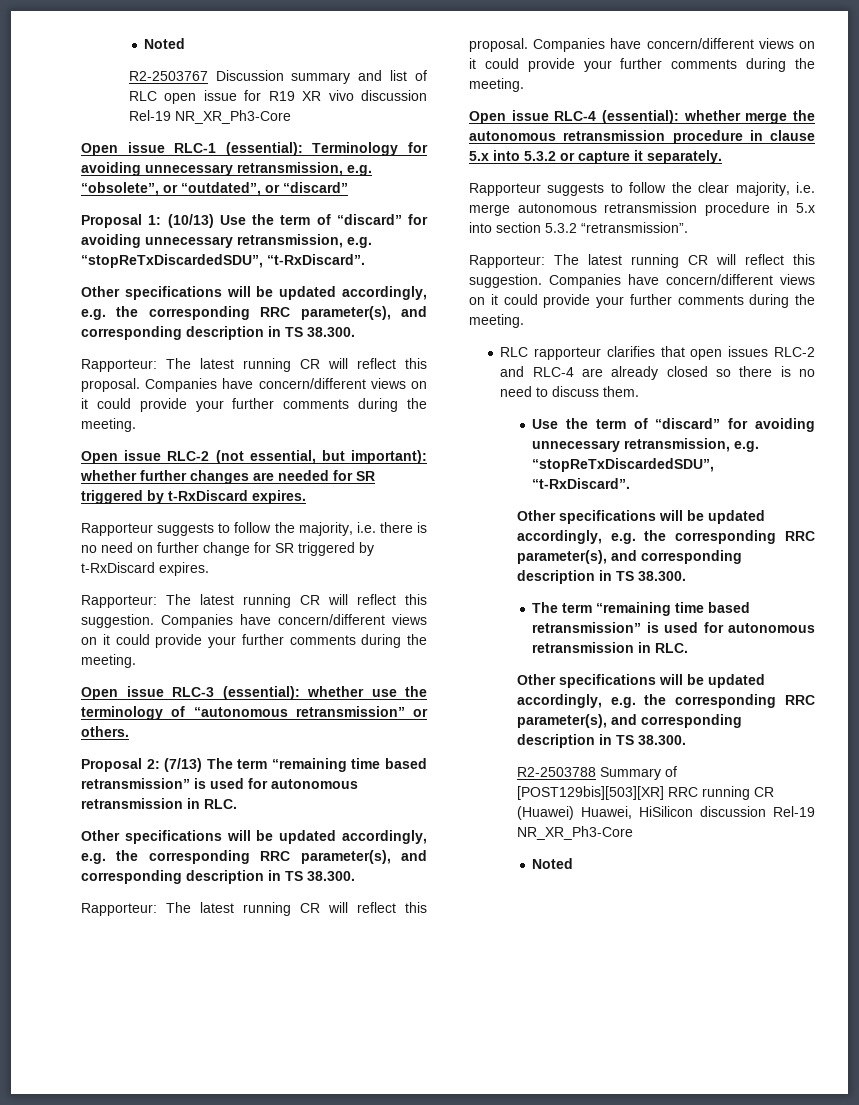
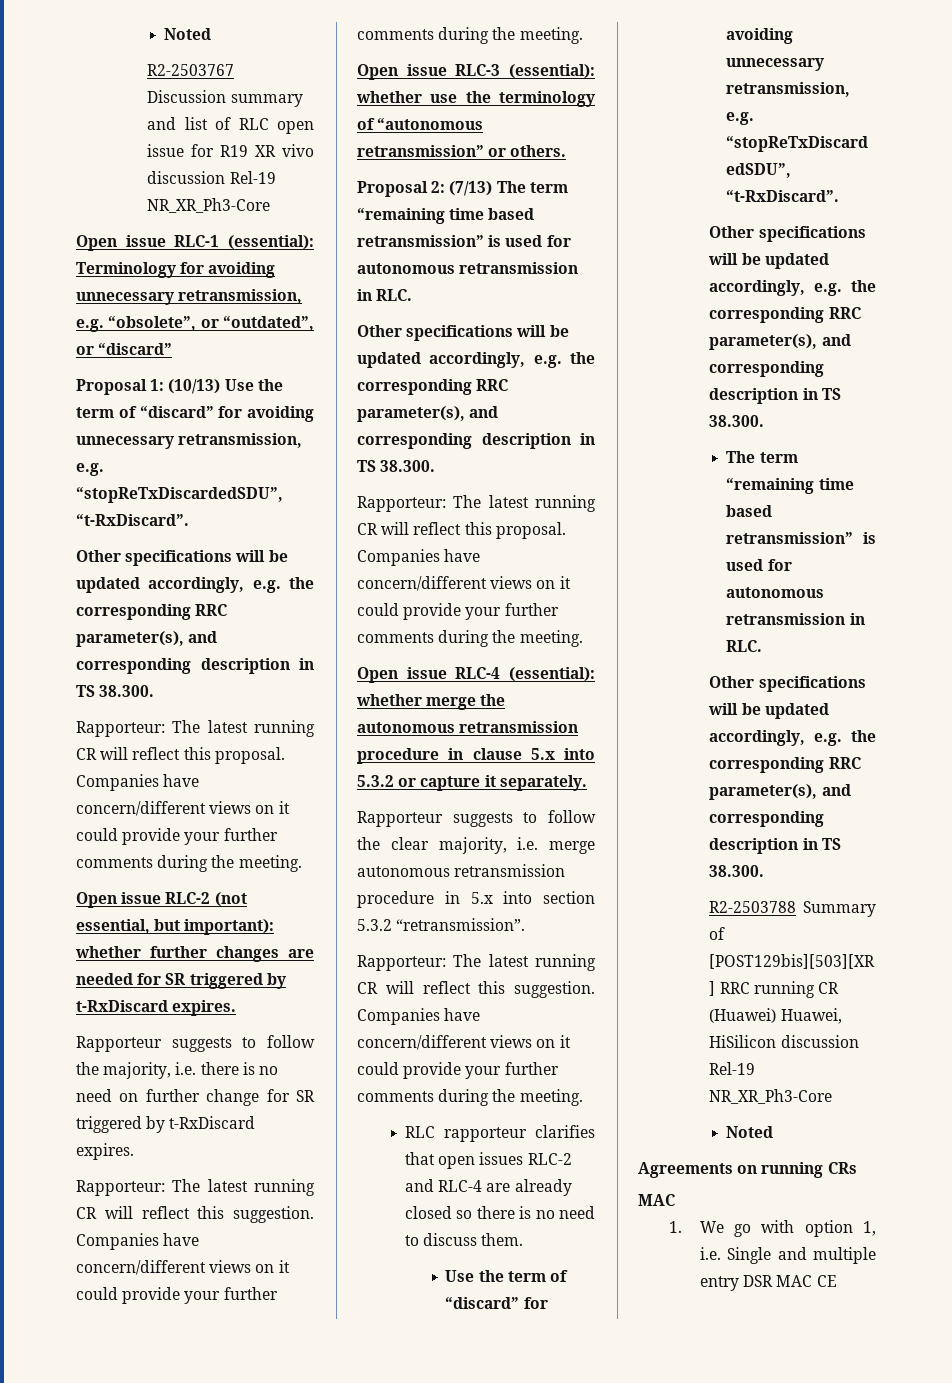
+ Agreements on running CRs
+ MAC
+ 1. We go with option 1, i.e. Single and multiple entry DSR MAC CE

